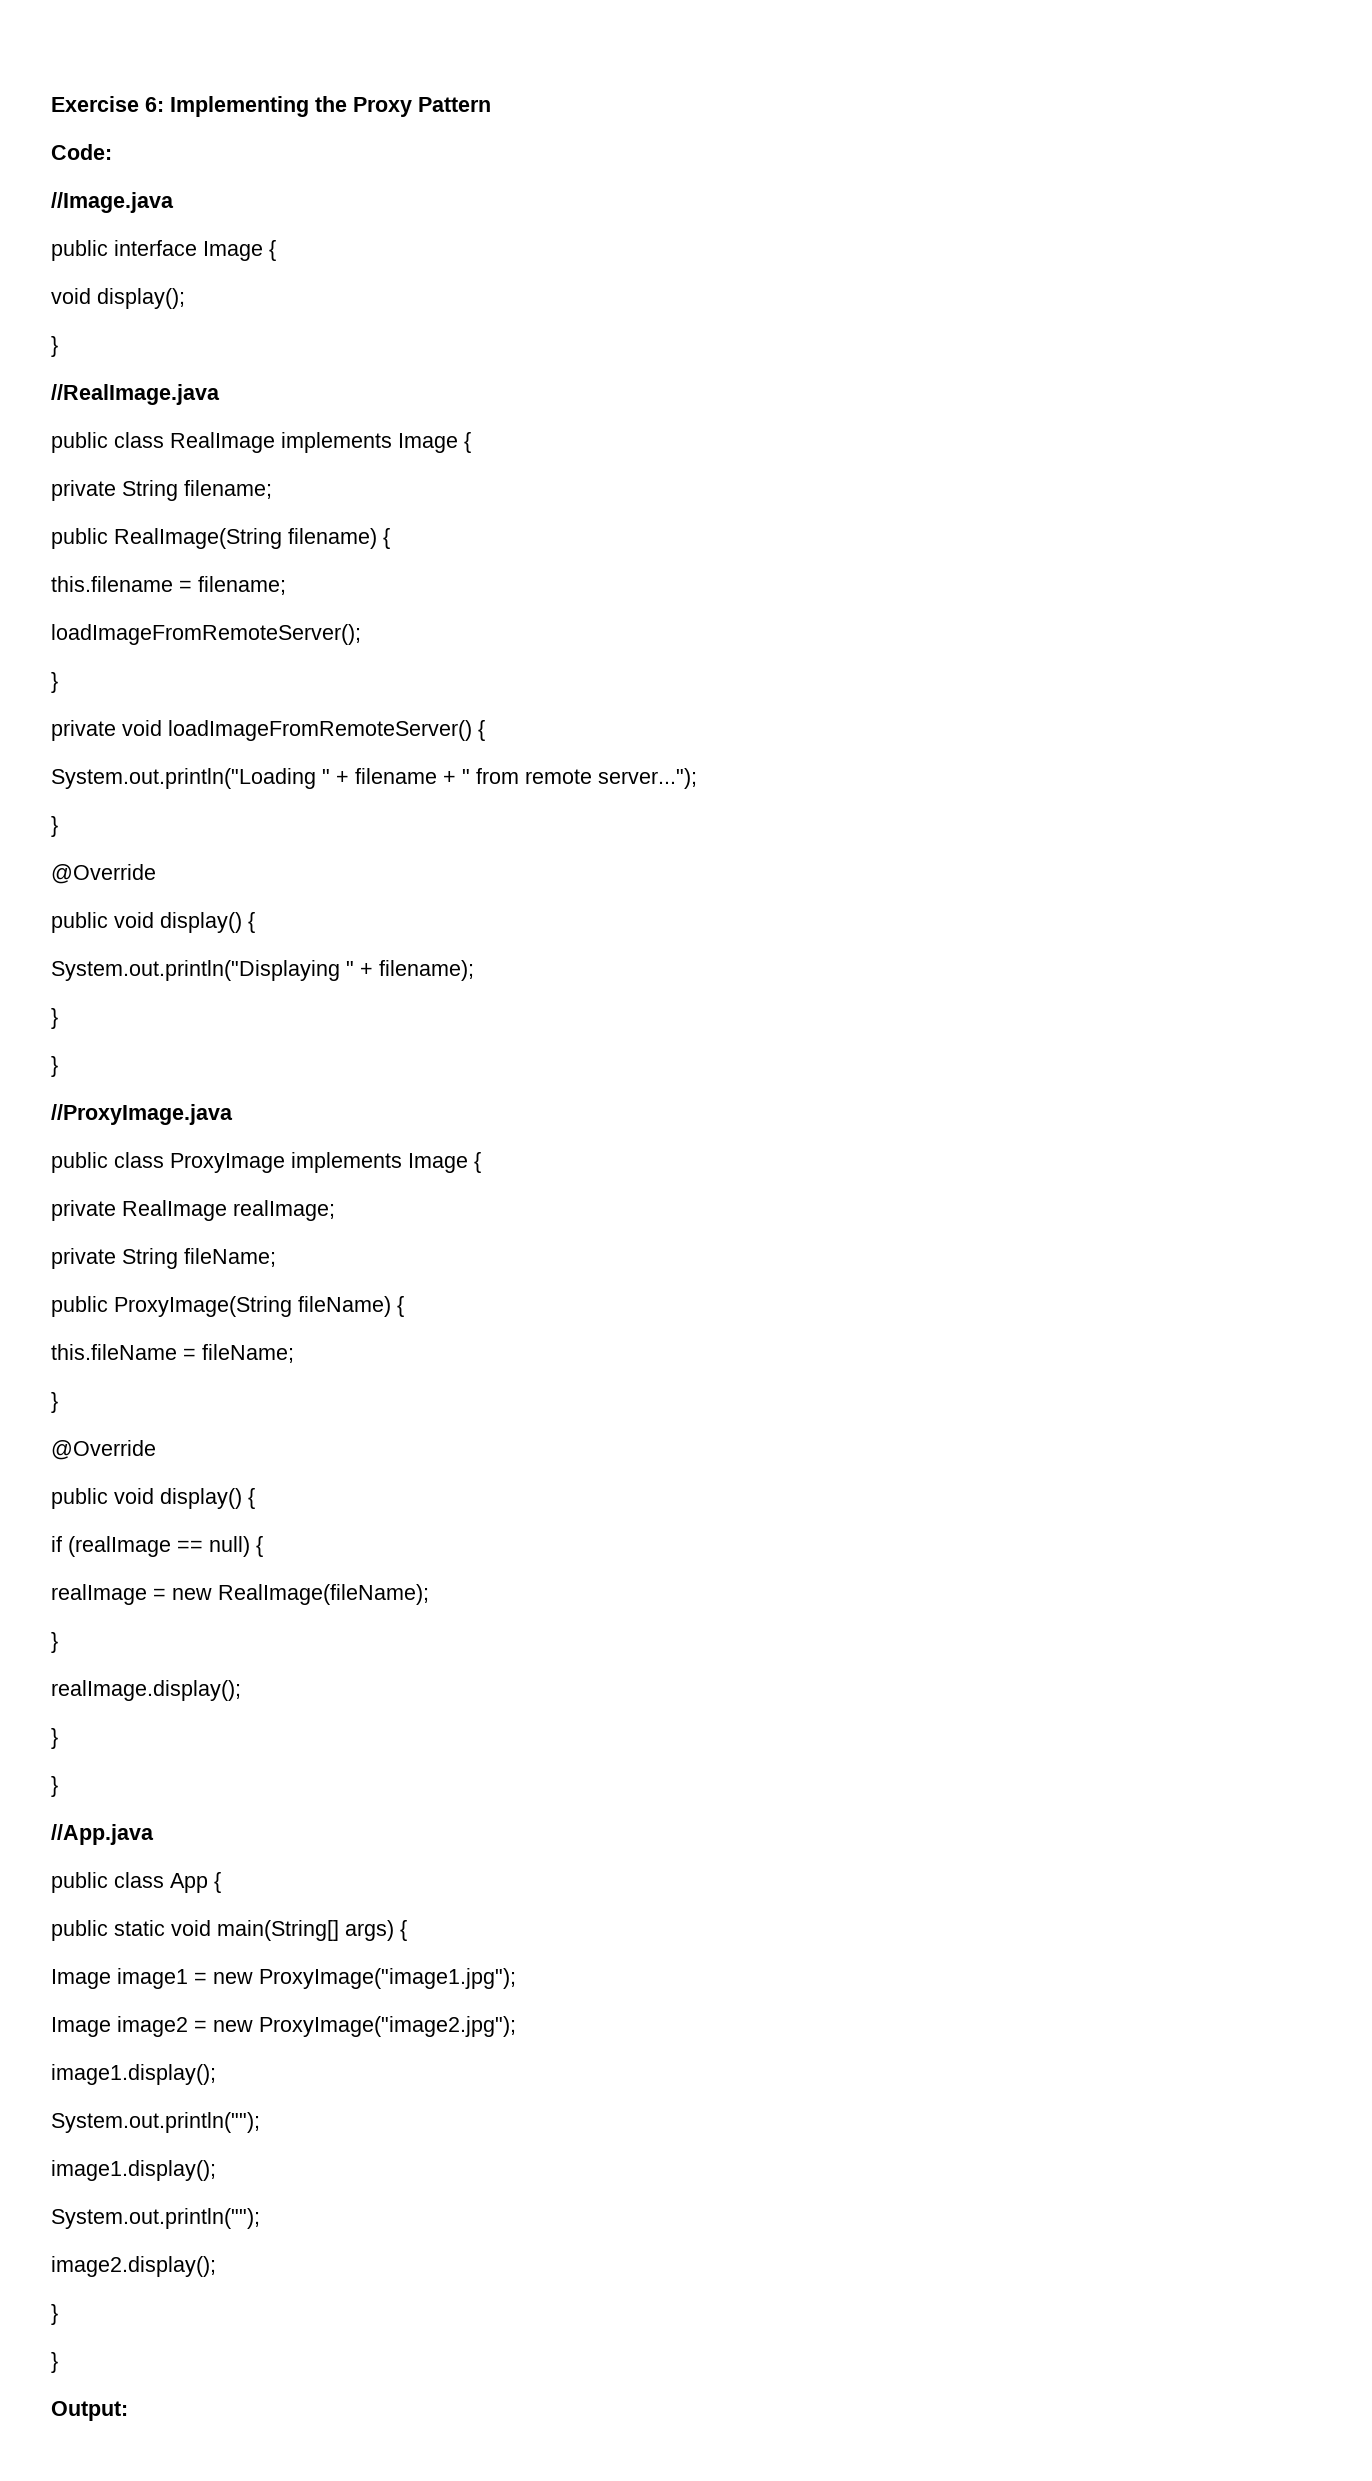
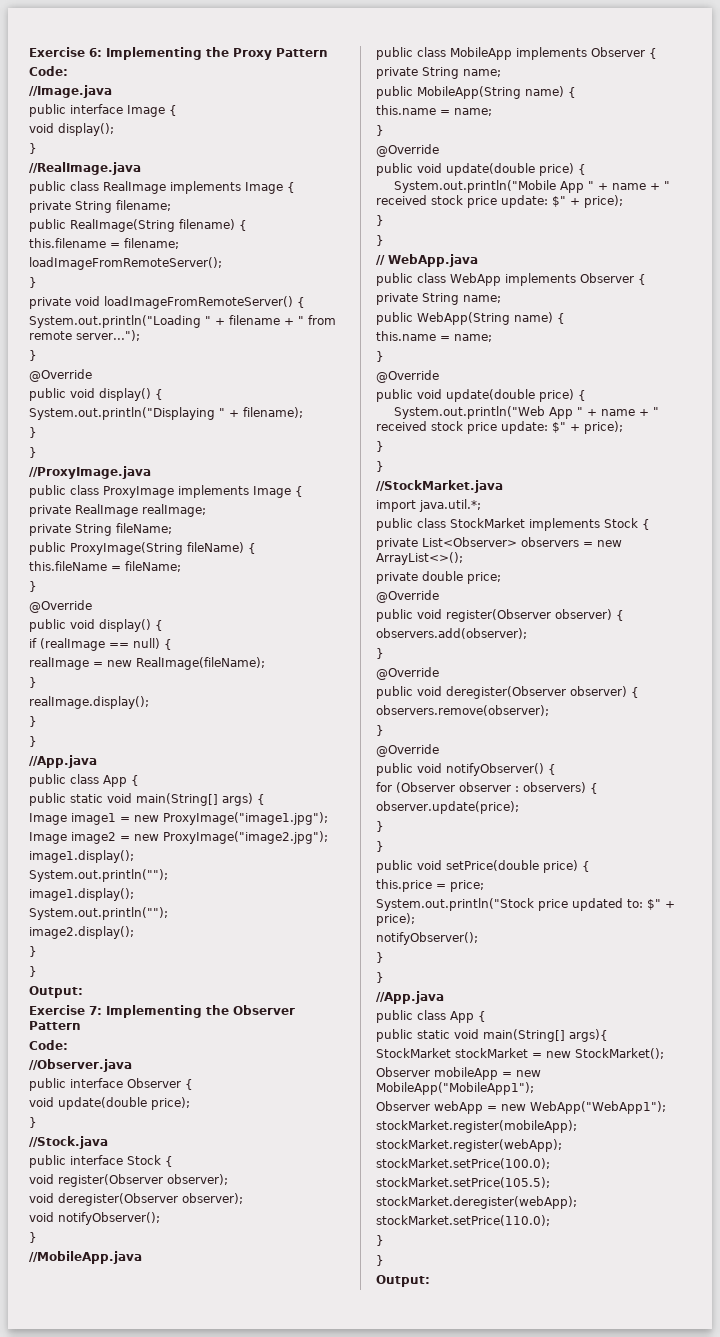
+ Exercise 7: Implementing the Observer Pattern
+ Code:
+ //Observer.java
+ public interface Observer {
+ void update(double price);
+ }
+ //Stock.java
+ public interface Stock {
+ void register(Observer observer);
+ void deregister(Observer observer);
+ void notifyObserver();
+ }
+ //MobileApp.java
+ public class MobileApp implements Observer {
+ private String name;
+ public MobileApp(String name) {
+ this.name = name;
+ }
+ @Override
+ public void update(double price) {
+ System.out.println("Mobile App " + name + " received stock price update: $" + price);
+ }
+ }
+ // WebApp.java
+ public class WebApp implements Observer {
+ private String name;
+ public WebApp(String name) {
+ this.name = name;
+ }
+ @Override
+ public void update(double price) {
+ System.out.println("Web App " + name + " received stock price update: $" + price);
+ }
+ }
+ //StockMarket.java
+ import java.util.*;
+ public class StockMarket implements Stock {
+ private List<Observer> observers = new ArrayList<>();
+ private double price;
+ @Override
+ public void register(Observer observer) {
+ observers.add(observer);
+ }
+ @Override
+ public void deregister(Observer observer) {
+ observers.remove(observer);
+ }
+ @Override
+ public void notifyObserver() {
+ for (Observer observer : observers) {
+ observer.update(price);
+ }
+ }
+ public void setPrice(double price) {
+ this.price = price;
+ System.out.println("Stock price updated to: $" + price);
+ notifyObserver();
+ }
+ }
+ //App.java
+ public class App {
+ public static void main(String[] args){
+ StockMarket stockMarket = new StockMarket();
+ Observer mobileApp = new MobileApp("MobileApp1");
+ Observer webApp = new WebApp("WebApp1");
+ stockMarket.register(mobileApp);
+ stockMarket.register(webApp);
+ stockMarket.setPrice(100.0);
+ stockMarket.setPrice(105.5);
+ stockMarket.deregister(webApp);
+ stockMarket.setPrice(110.0);
+ }
+ }
+ Output:

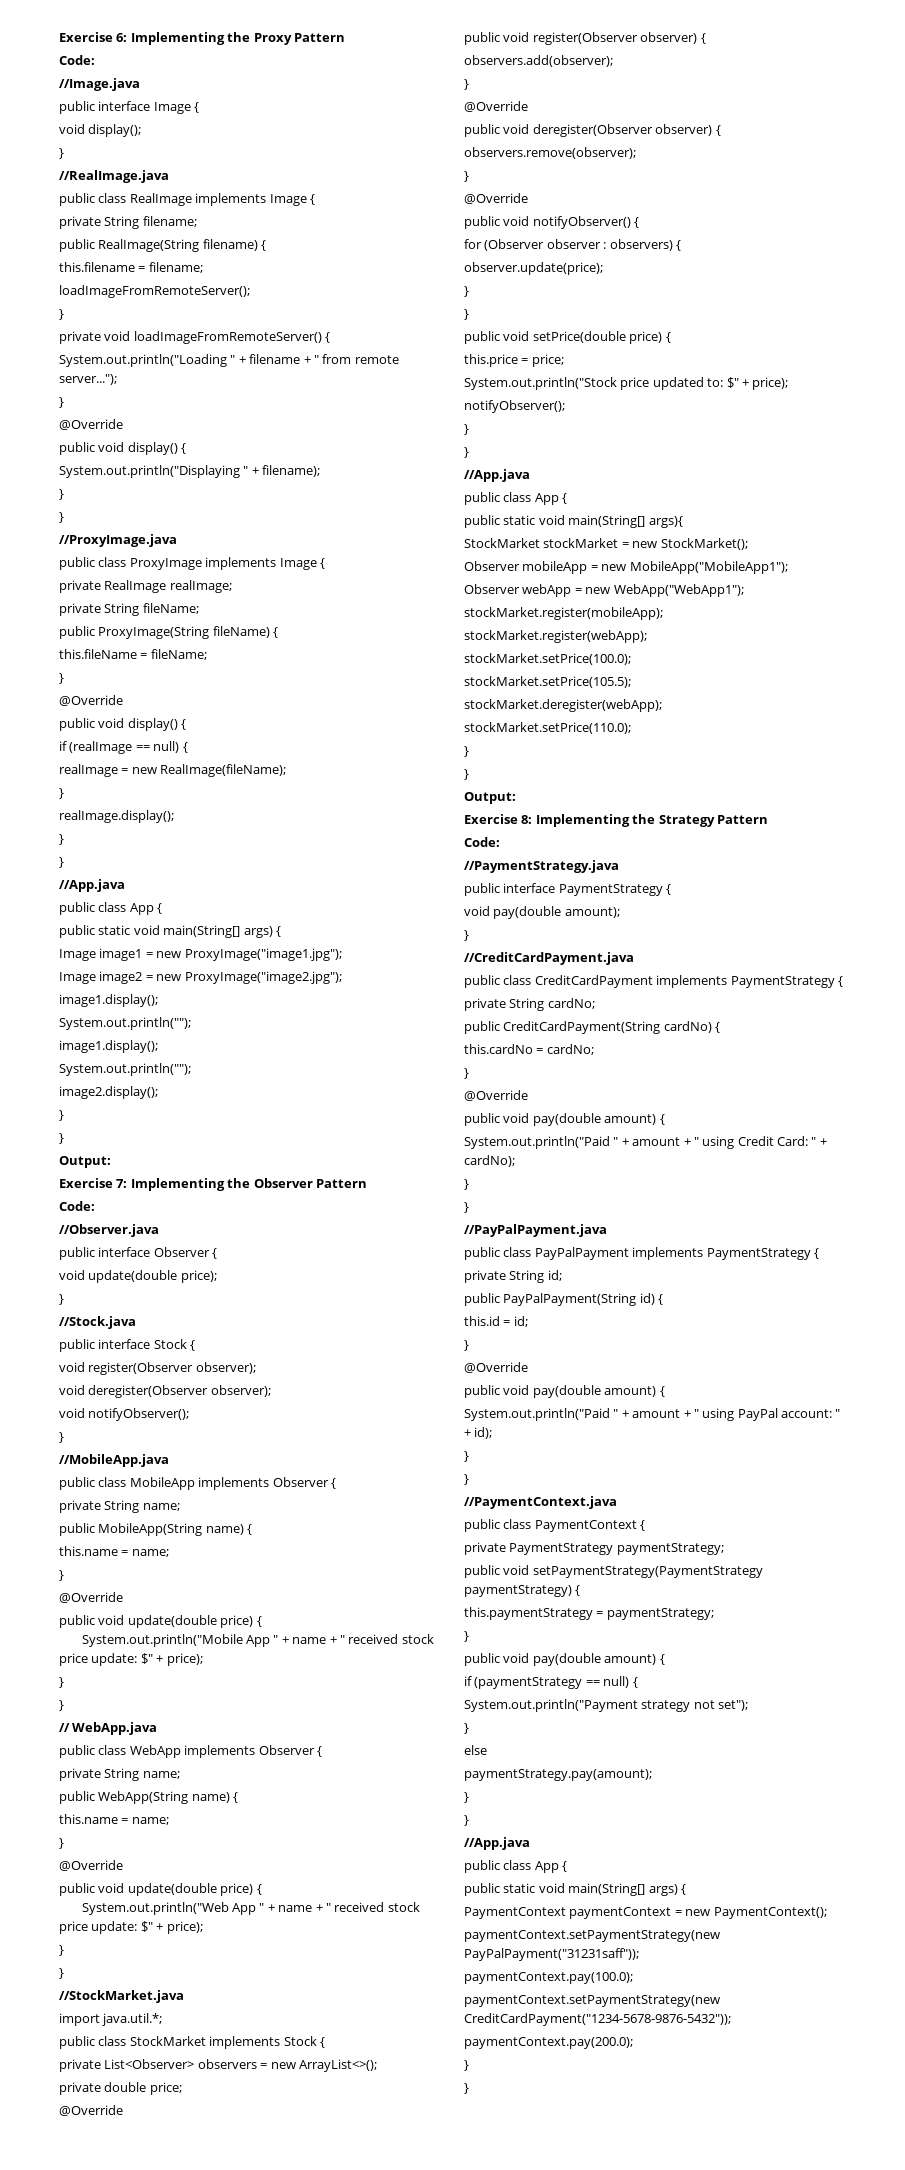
+ Exercise 8: Implementing the Strategy Pattern
+ Code:
+ //PaymentStrategy.java
+ public interface PaymentStrategy {
+ void pay(double amount);
+ }
+ //CreditCardPayment.java
+ public class CreditCardPayment implements PaymentStrategy {
+ private String cardNo;
+ public CreditCardPayment(String cardNo) {
+ this.cardNo = cardNo;
+ }
+ @Override
+ public void pay(double amount) {
+ System.out.println("Paid " + amount + " using Credit Card: " + cardNo);
+ }
+ }
+ //PayPalPayment.java
+ public class PayPalPayment implements PaymentStrategy {
+ private String id;
+ public PayPalPayment(String id) {
+ this.id = id;
+ }
+ @Override
+ public void pay(double amount) {
+ System.out.println("Paid " + amount + " using PayPal account: " + id);
+ }
+ }
+ //PaymentContext.java
+ public class PaymentContext {
+ private PaymentStrategy paymentStrategy;
+ public void setPaymentStrategy(PaymentStrategy paymentStrategy) {
+ this.paymentStrategy = paymentStrategy;
+ }
+ public void pay(double amount) {
+ if (paymentStrategy == null) {
+ System.out.println("Payment strategy not set");
+ }
+ else
+ paymentStrategy.pay(amount);
+ }
+ }
+ //App.java
+ public class App {
+ public static void main(String[] args) {
+ PaymentContext paymentContext = new PaymentContext();
+ paymentContext.setPaymentStrategy(new PayPalPayment("31231saff"));
+ paymentContext.pay(100.0);
+ paymentContext.setPaymentStrategy(new CreditCardPayment("1234-5678-9876-5432"));
+ paymentContext.pay(200.0);
+ }
+ }

